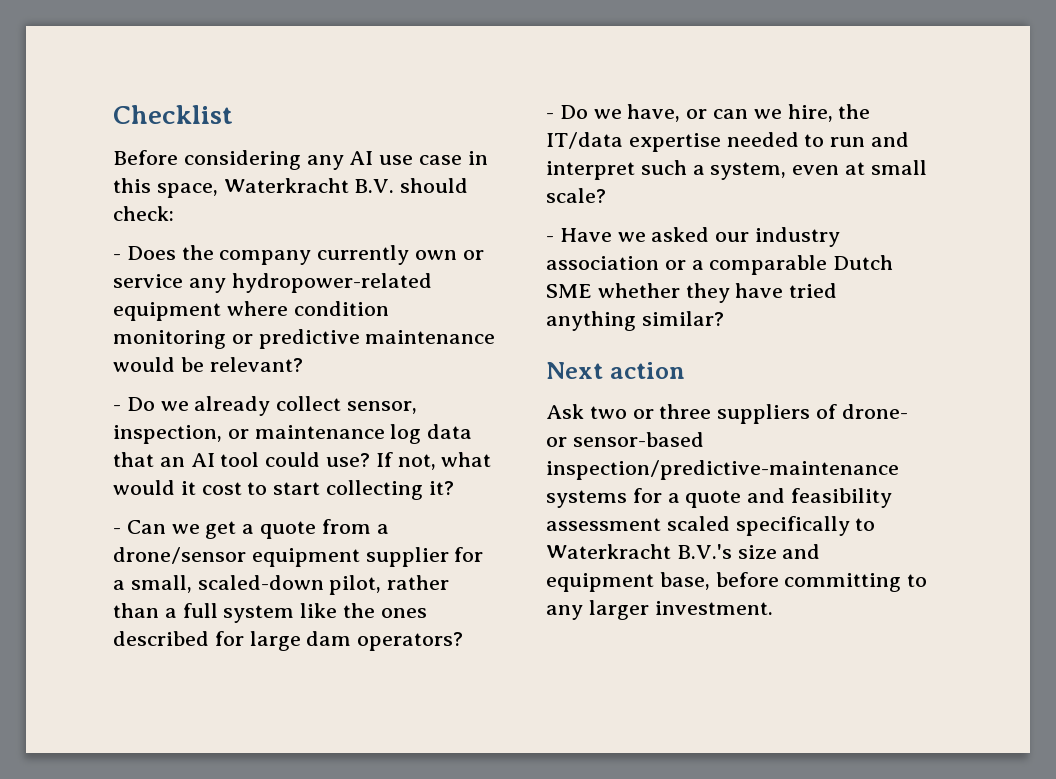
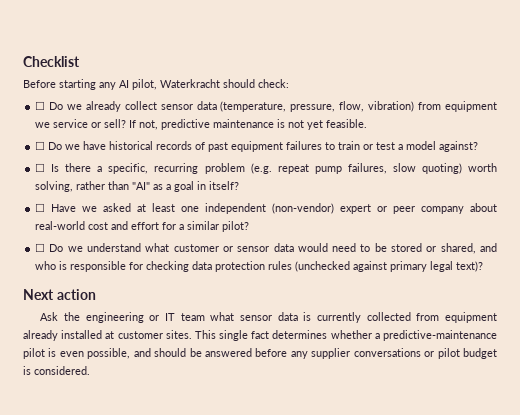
- Before considering any AI use case in this space, Waterkracht B.V. should check:
- - Does the company currently own or service any hydropower-related equipment where condition monitoring or predictive maintenance would be relevant?
- - Do we already collect sensor, inspection, or maintenance log data that an AI tool could use? If not, what would it cost to start collecting it?
- - Can we get a quote from a drone/sensor equipment supplier for a small, scaled-down pilot, rather than a full system like the ones described for large dam operators?
- - Do we have, or can we hire, the IT/data expertise needed to run and interpret such a system, even at small scale?
- - Have we asked our industry association or a comparable Dutch SME whether they have tried anything similar?
+ Before starting any AI pilot, Waterkracht should check:
+ ☐ Do we already collect sensor data (temperature, pressure, flow, vibration) from equipment we service or sell? If not, predictive maintenance is not yet feasible.
+ ☐ Do we have historical records of past equipment failures to train or test a model against?
+ ☐ Is there a specific, recurring problem (e.g. repeat pump failures, slow quoting) worth solving, rather than "AI" as a goal in itself?
+ ☐ Have we asked at least one independent (non-vendor) expert or peer company about real-world cost and effort for a similar pilot?
+ ☐ Do we understand what customer or sensor data would need to be stored or shared, and who is responsible for checking data protection rules (unchecked against primary legal text)?
  Next action
- Ask two or three suppliers of drone- or sensor-based inspection/predictive-maintenance systems for a quote and feasibility assessment scaled specifically to Waterkracht B.V.'s size and equipment base, before committing to any larger investment.
+ Ask the engineering or IT team what sensor data is currently collected from equipment already installed at customer sites. This single fact determines whether a predictive-maintenance pilot is even possible, and should be answered before any supplier conversations or pilot budget is considered.

